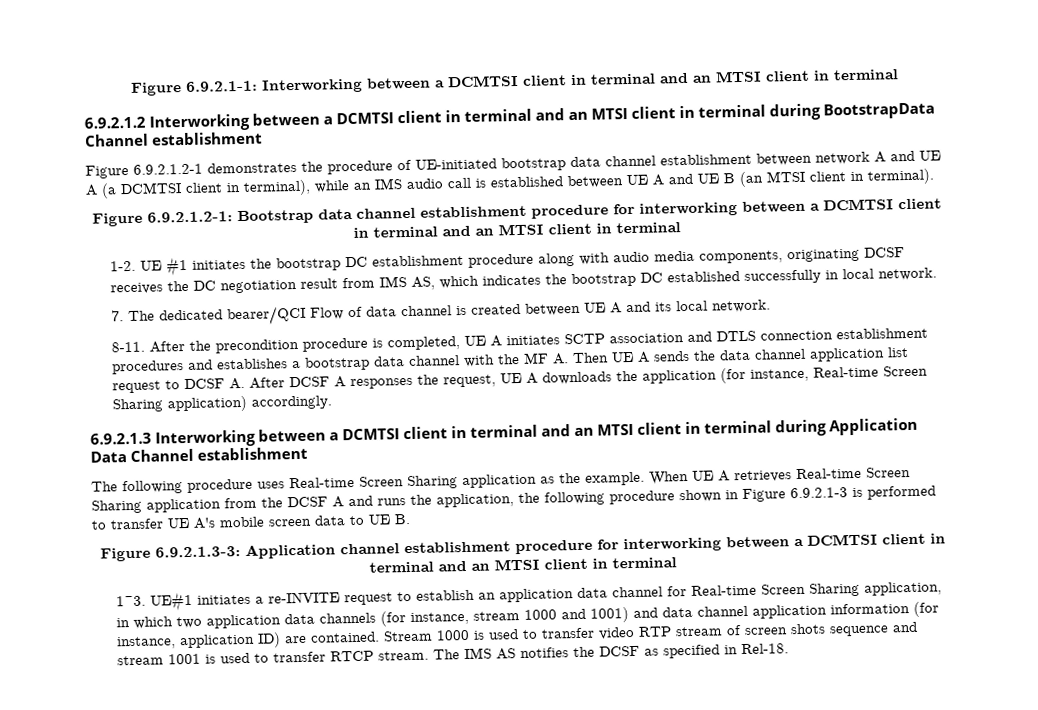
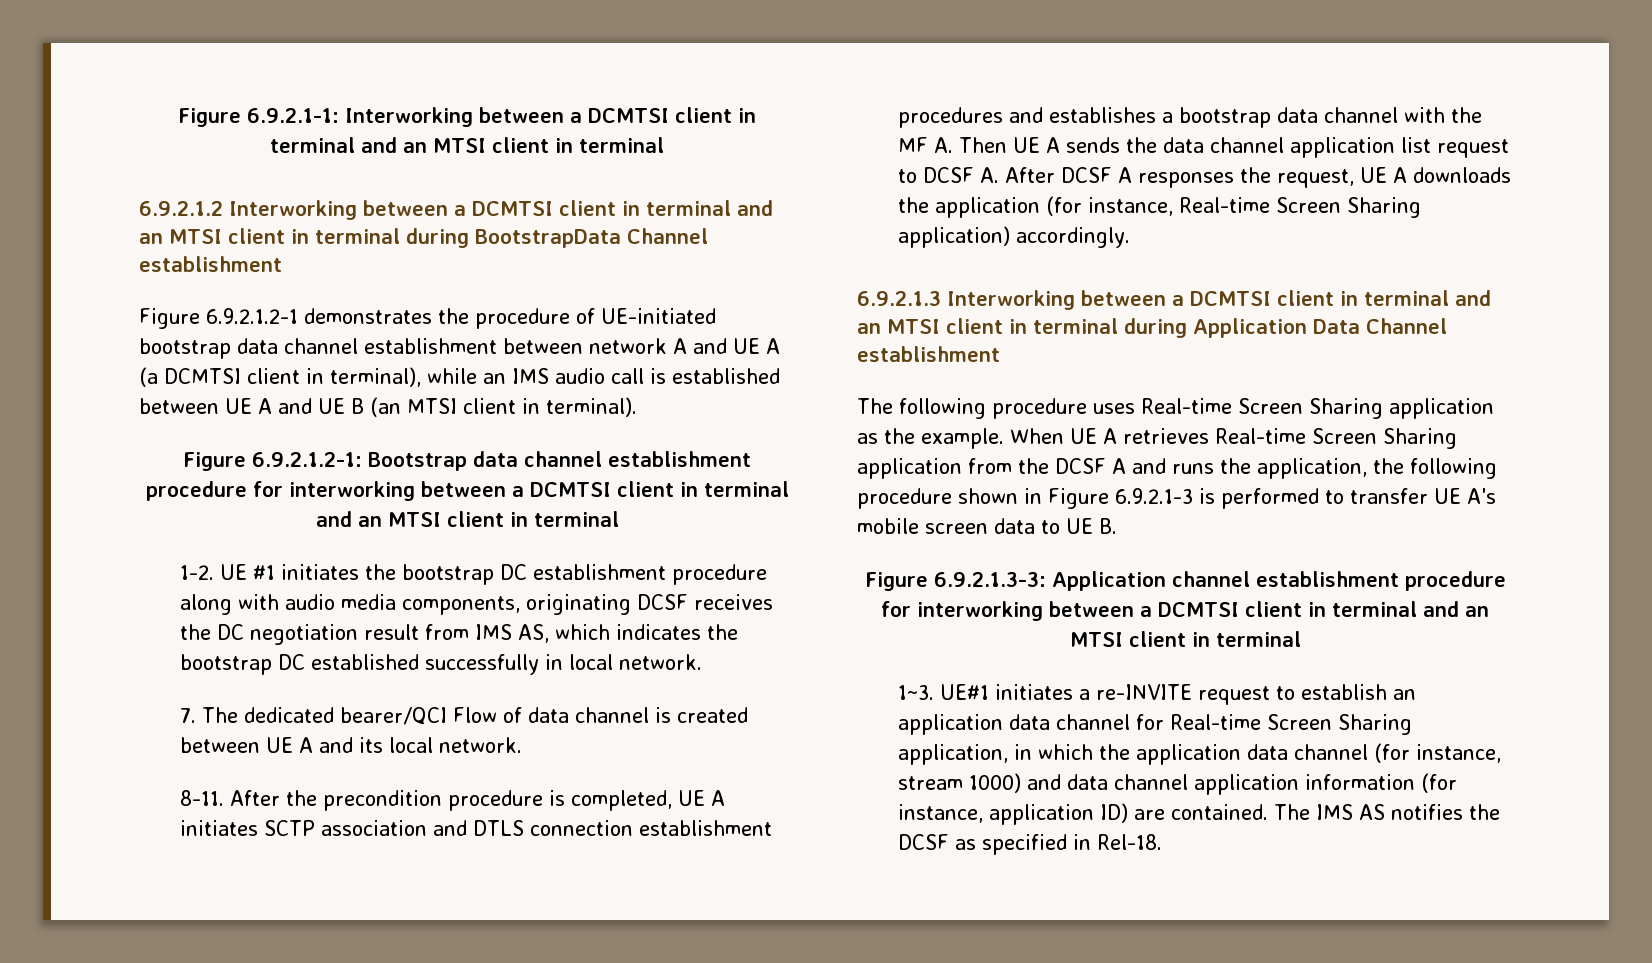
- UE#1 initiates a re-INVITE request to establish an application data channel for Real-time Screen Sharing application, in which two application data channels (for instance, stream 1000 and 1001) and data channel application information (for instance, application ID) are contained.
+ UE#1 initiates a re-INVITE request to establish an application data channel for Real-time Screen Sharing application, in which the application data channel (for instance, stream 1000) and data channel application information (for instance, application ID) are contained.
- Stream 1000 is used to transfer video RTP stream of screen shots sequence and stream 1001 is used to transfer RTCP stream.

